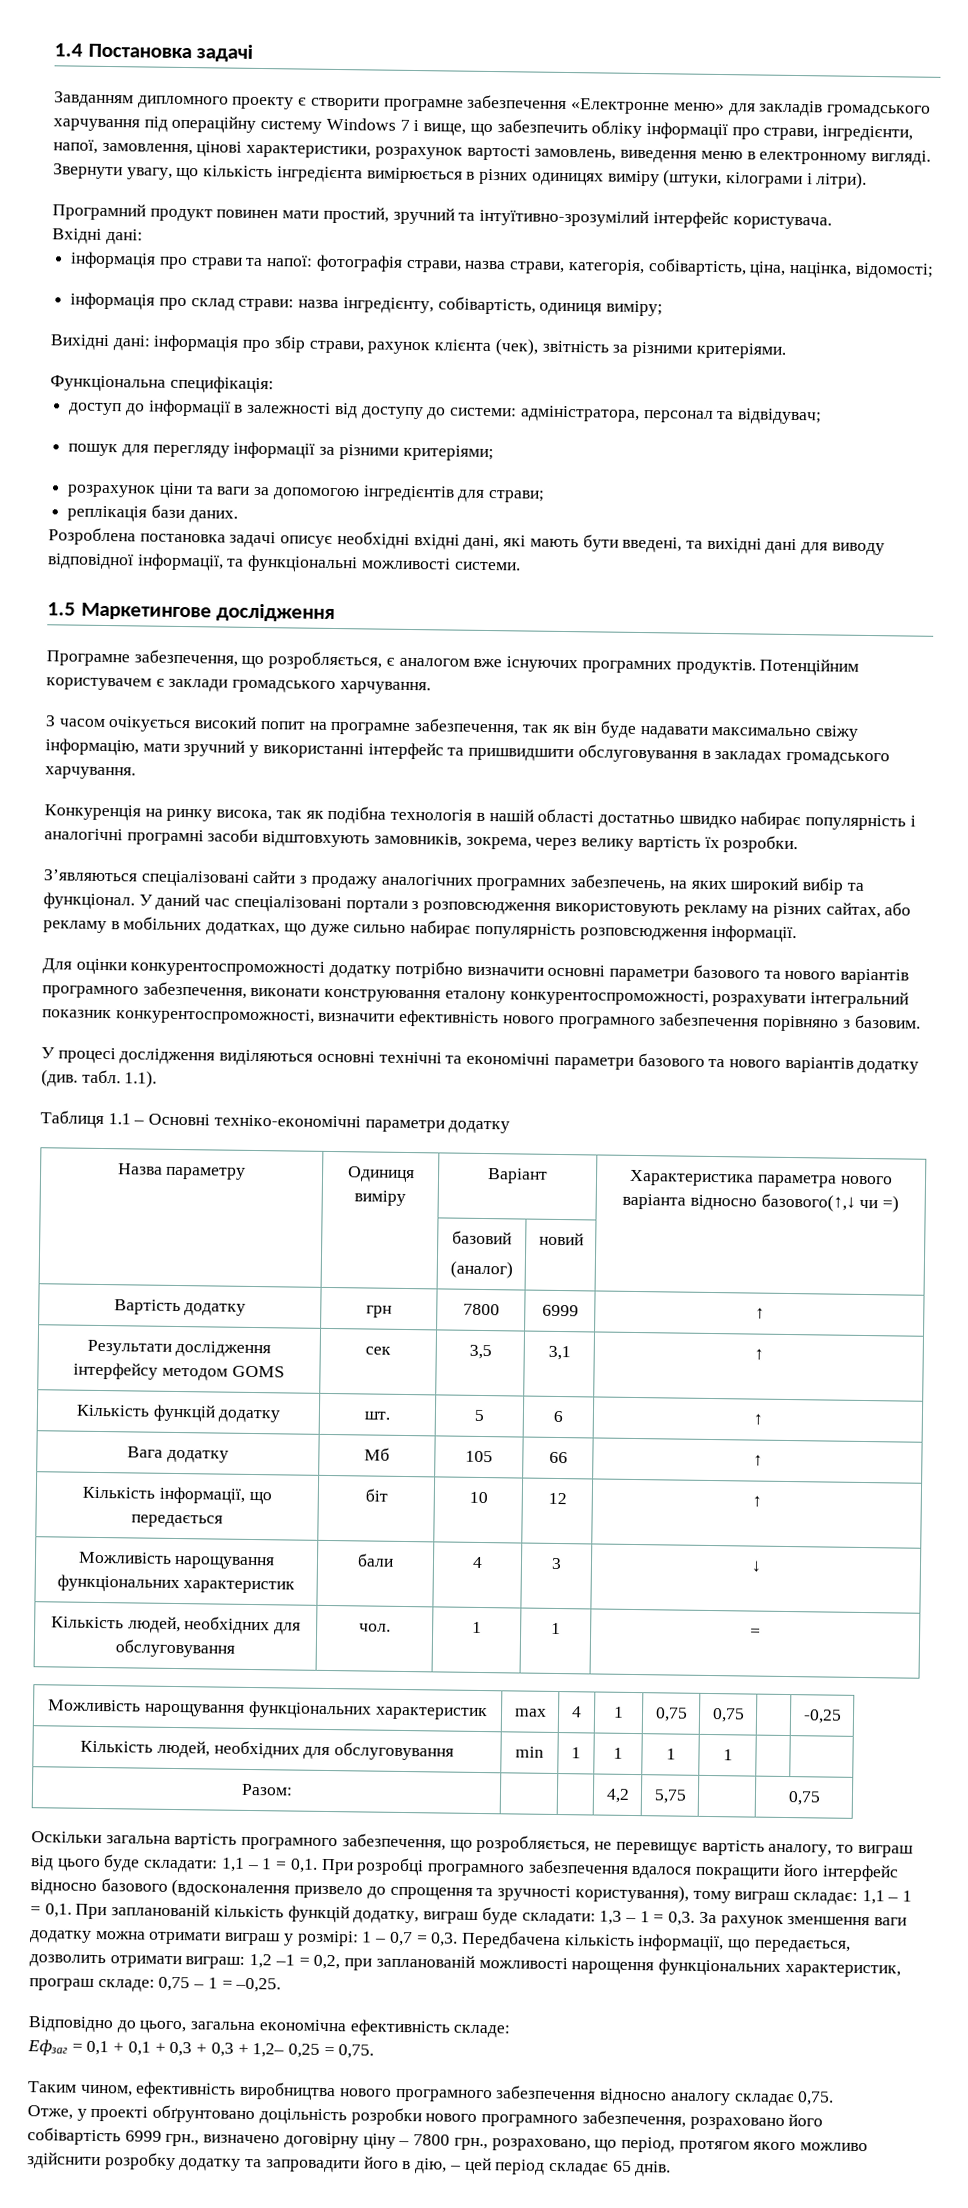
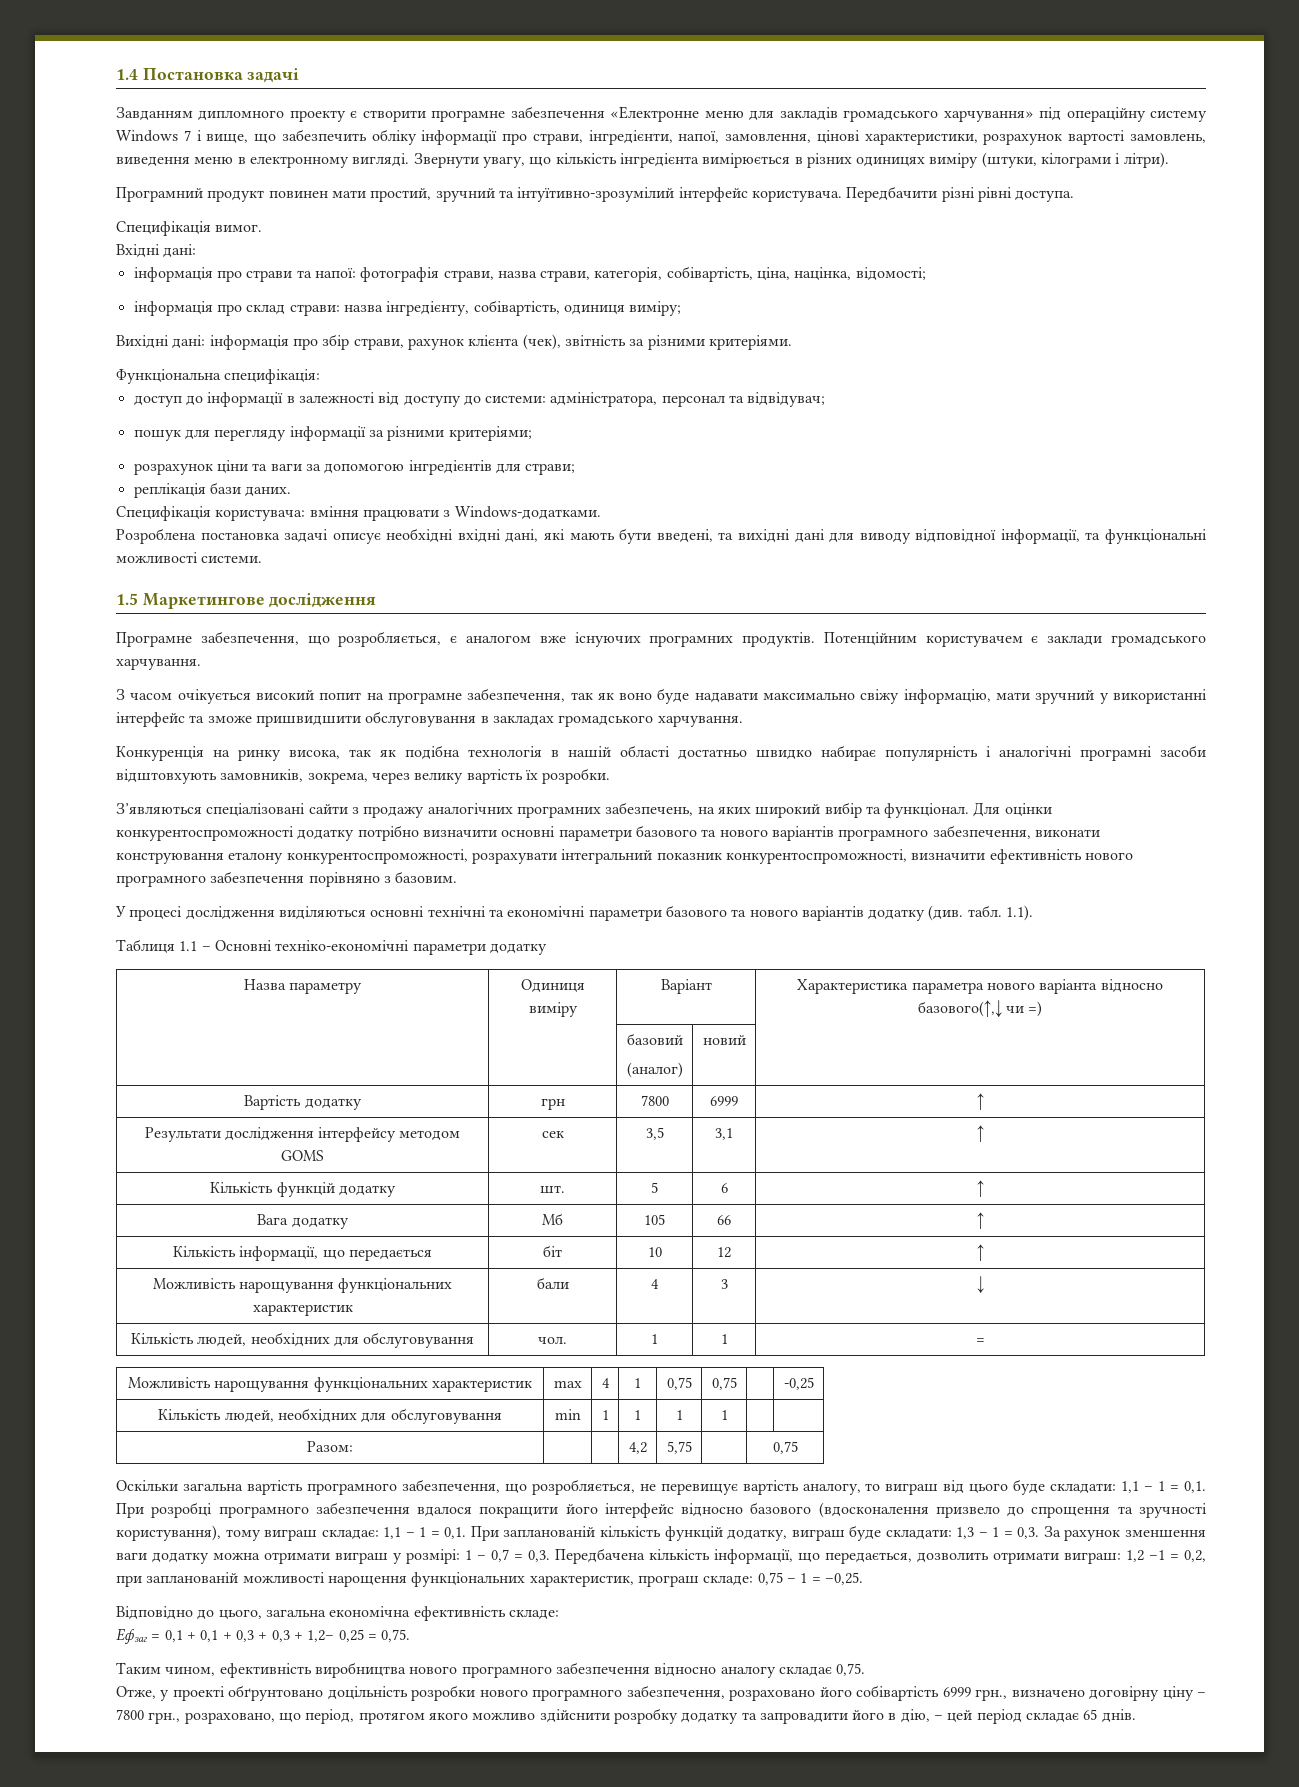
- Завданням дипломного проекту є створити програмне забезпечення «Електронне меню» для закладів громадського харчування під операційну систему Windows 7 і вище, що забезпечить обліку інформації про страви, інгредієнти, напої, замовлення, цінові характеристики, розрахунок вартості замовлень, виведення меню в електронному вигляді.
+ Завданням дипломного проекту є створити програмне забезпечення «Електронне меню для закладів громадського харчування» під операційну систему Windows 7 і вище, що забезпечить обліку інформації про страви, інгредієнти, напої, замовлення, цінові характеристики, розрахунок вартості замовлень, виведення меню в електронному вигляді.
+ Передбачити різні рівні доступа.
+ Специфікація вимог.
+ Специфікація користувача: вміння працювати з Windows-додатками.
- З часом очікується високий попит на програмне забезпечення, так як він буде надавати максимально свіжу інформацію, мати зручний у використанні інтерфейс та пришвидшити обслуговування в закладах громадського харчування.
+ З часом очікується високий попит на програмне забезпечення, так як воно буде надавати максимально свіжу інформацію, мати зручний у використанні інтерфейс та зможе пришвидшити обслуговування в закладах громадського харчування.
- З’являються спеціалізовані сайти з продажу аналогічних програмних забезпечень, на яких широкий вибір та функціонал. У даний час спеціалізовані портали з розповсюдження використовують рекламу на різних сайтах, або рекламу в мобільних додатках, що дуже сильно набирає популярність розповсюдження інформації.
- Для оцінки конкурентоспроможності додатку потрібно визначити основні параметри базового та нового варіантів програмного забезпечення, виконати конструювання еталону конкурентоспроможності, розрахувати інтегральний показник конкурентоспроможності, визначити ефективність нового програмного забезпечення порівняно з базовим.
+ З’являються спеціалізовані сайти з продажу аналогічних програмних забезпечень, на яких широкий вибір та функціонал. Для оцінки конкурентоспроможності додатку потрібно визначити основні параметри базового та нового варіантів програмного забезпечення, виконати конструювання еталону конкурентоспроможності, розрахувати інтегральний показник конкурентоспроможності, визначити ефективність нового програмного забезпечення порівняно з базовим.

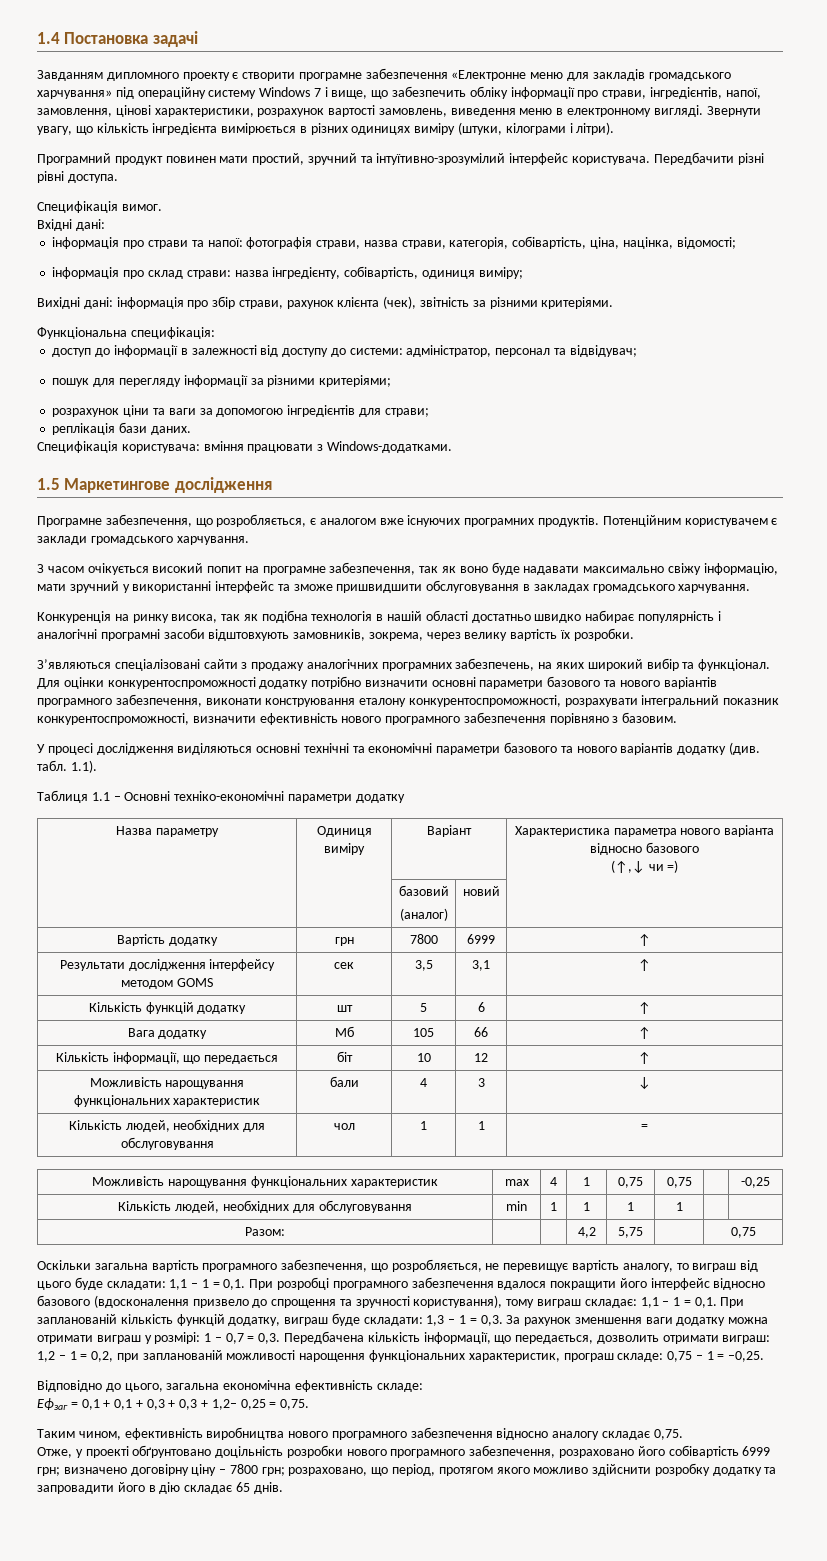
- Завданням дипломного проекту є створити програмне забезпечення «Електронне меню для закладів громадського харчування» під операційну систему Windows 7 і вище, що забезпечить обліку інформації про страви, інгредієнти, напої, замовлення, цінові характеристики, розрахунок вартості замовлень, виведення меню в електронному вигляді.
+ Завданням дипломного проекту є створити програмне забезпечення «Електронне меню для закладів громадського харчування» під операційну систему Windows 7 і вище, що забезпечить обліку інформації про страви, інгредієнтів, напої, замовлення, цінові характеристики, розрахунок вартості замовлень, виведення меню в електронному вигляді.
- доступ до інформації в залежності від доступу до системи: адміністратора, персонал та відвідувач;
+ доступ до інформації в залежності від доступу до системи: адміністратор, персонал та відвідувач;
- Розроблена постановка задачі описує необхідні вхідні дані, які мають бути введені, та вихідні дані для виводу відповідної інформації, та функціональні можливості системи.
- Назва параметру | Одиниця виміру | Варіант | Характеристика параметра нового варіанта відносно базового(↑,↓ чи =)
+ Назва параметру | Одиниця виміру | Варіант | Характеристика параметра нового варіанта відносно базового
+ (↑,↓ чи =)
- Кількість функцій додатку | шт. | 5 | 6 | ↑
+ Кількість функцій додатку | шт | 5 | 6 | ↑
- Кількість людей, необхідних для обслуговування | чол. | 1 | 1 | =
+ Кількість людей, необхідних для обслуговування | чол | 1 | 1 | =
- Передбачена кількість інформації, що передається, дозволить отримати виграш: 1,2 –1 = 0,2, при запланованій можливості нарощення функціональних характеристик, програш складе: 0,75 – 1 = –0,25.
+ Передбачена кількість інформації, що передається, дозволить отримати виграш: 1,2 – 1 = 0,2, при запланованій можливості нарощення функціональних характеристик, програш складе: 0,75 – 1 = –0,25.
- Отже, у проекті обґрунтовано доцільність розробки нового програмного забезпечення, розраховано його собівартість 6999 грн., визначено договірну ціну – 7800 грн., розраховано, що період, протягом якого можливо здійснити розробку додатку та запровадити його в дію, – цей період складає 65 днів.
+ Отже, у проекті обґрунтовано доцільність розробки нового програмного забезпечення, розраховано його собівартість 6999 грн; визначено договірну ціну – 7800 грн; розраховано, що період, протягом якого можливо здійснити розробку додатку та запровадити його в дію складає 65 днів.

